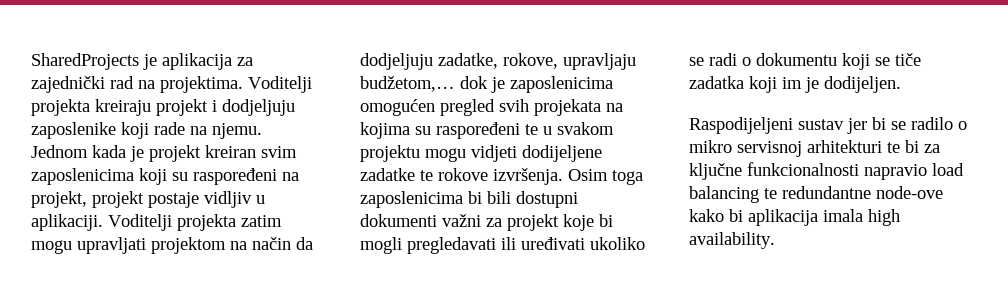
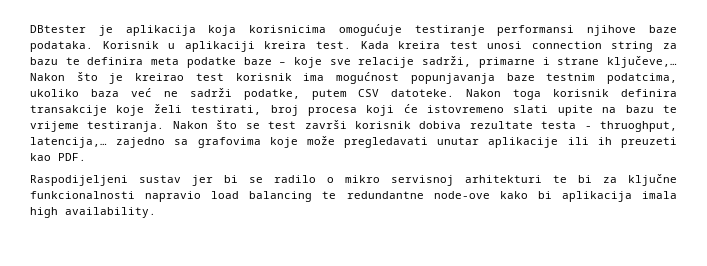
- SharedProjects je aplikacija za zajednički rad na projektima. Voditelji projekta kreiraju projekt i dodjeljuju zaposlenike koji rade na njemu. Jednom kada je projekt kreiran svim zaposlenicima koji su raspoređeni na projekt, projekt postaje vidljiv u aplikaciji. Voditelji projekta zatim mogu upravljati projektom na način da dodjeljuju zadatke, rokove, upravljaju budžetom,… dok je zaposlenicima omogućen pregled svih projekata na kojima su raspoređeni te u svakom projektu mogu vidjeti dodijeljene zadatke te rokove izvršenja. Osim toga zaposlenicima bi bili dostupni dokumenti važni za projekt koje bi mogli pregledavati ili uređivati ukoliko se radi o dokumentu koji se tiče zadatka koji im je dodijeljen.
+ DBtester je aplikacija koja korisnicima omogućuje testiranje performansi njihove baze podataka. Korisnik u aplikaciji kreira test. Kada kreira test unosi connection string za bazu te definira meta podatke baze – koje sve relacije sadrži, primarne i strane ključeve,… Nakon što je kreirao test korisnik ima mogućnost popunjavanja baze testnim podatcima, ukoliko baza već ne sadrži podatke, putem CSV datoteke. Nakon toga korisnik definira transakcije koje želi testirati, broj procesa koji će istovremeno slati upite na bazu te vrijeme testiranja. Nakon što se test završi korisnik dobiva rezultate testa - thruoghput, latencija,… zajedno sa grafovima koje može pregledavati unutar aplikacije ili ih preuzeti kao PDF.

